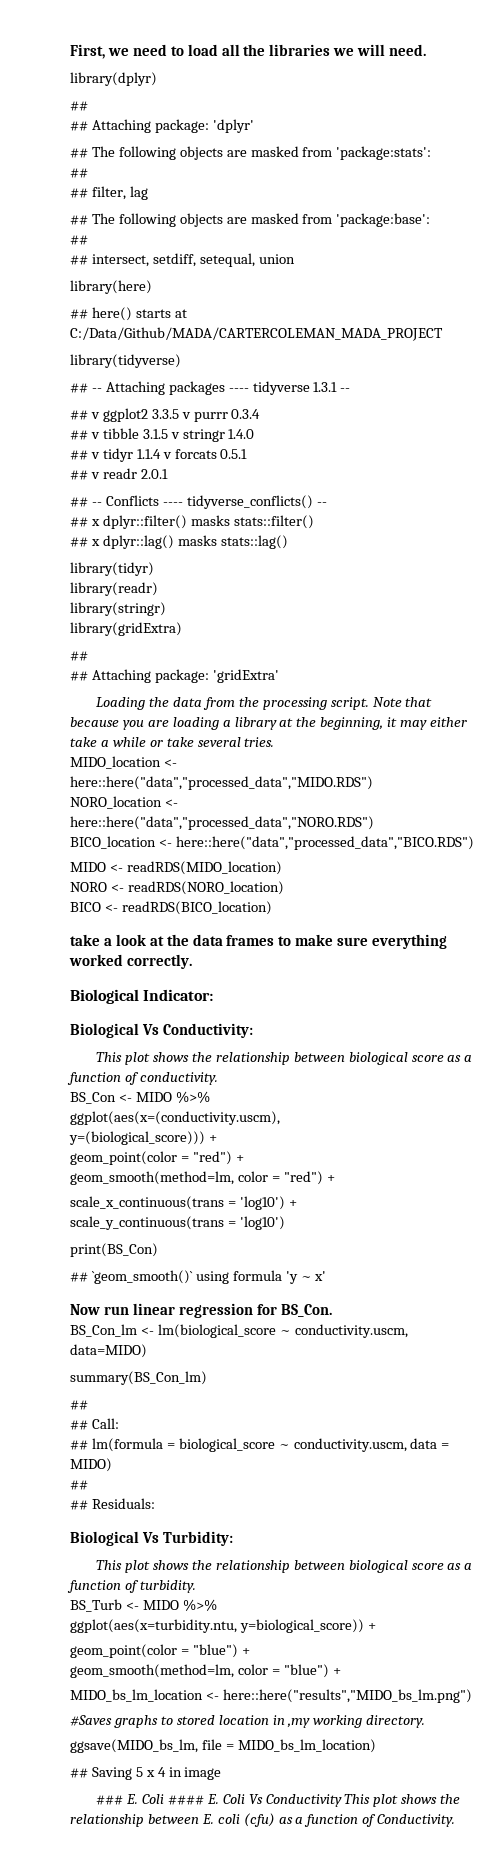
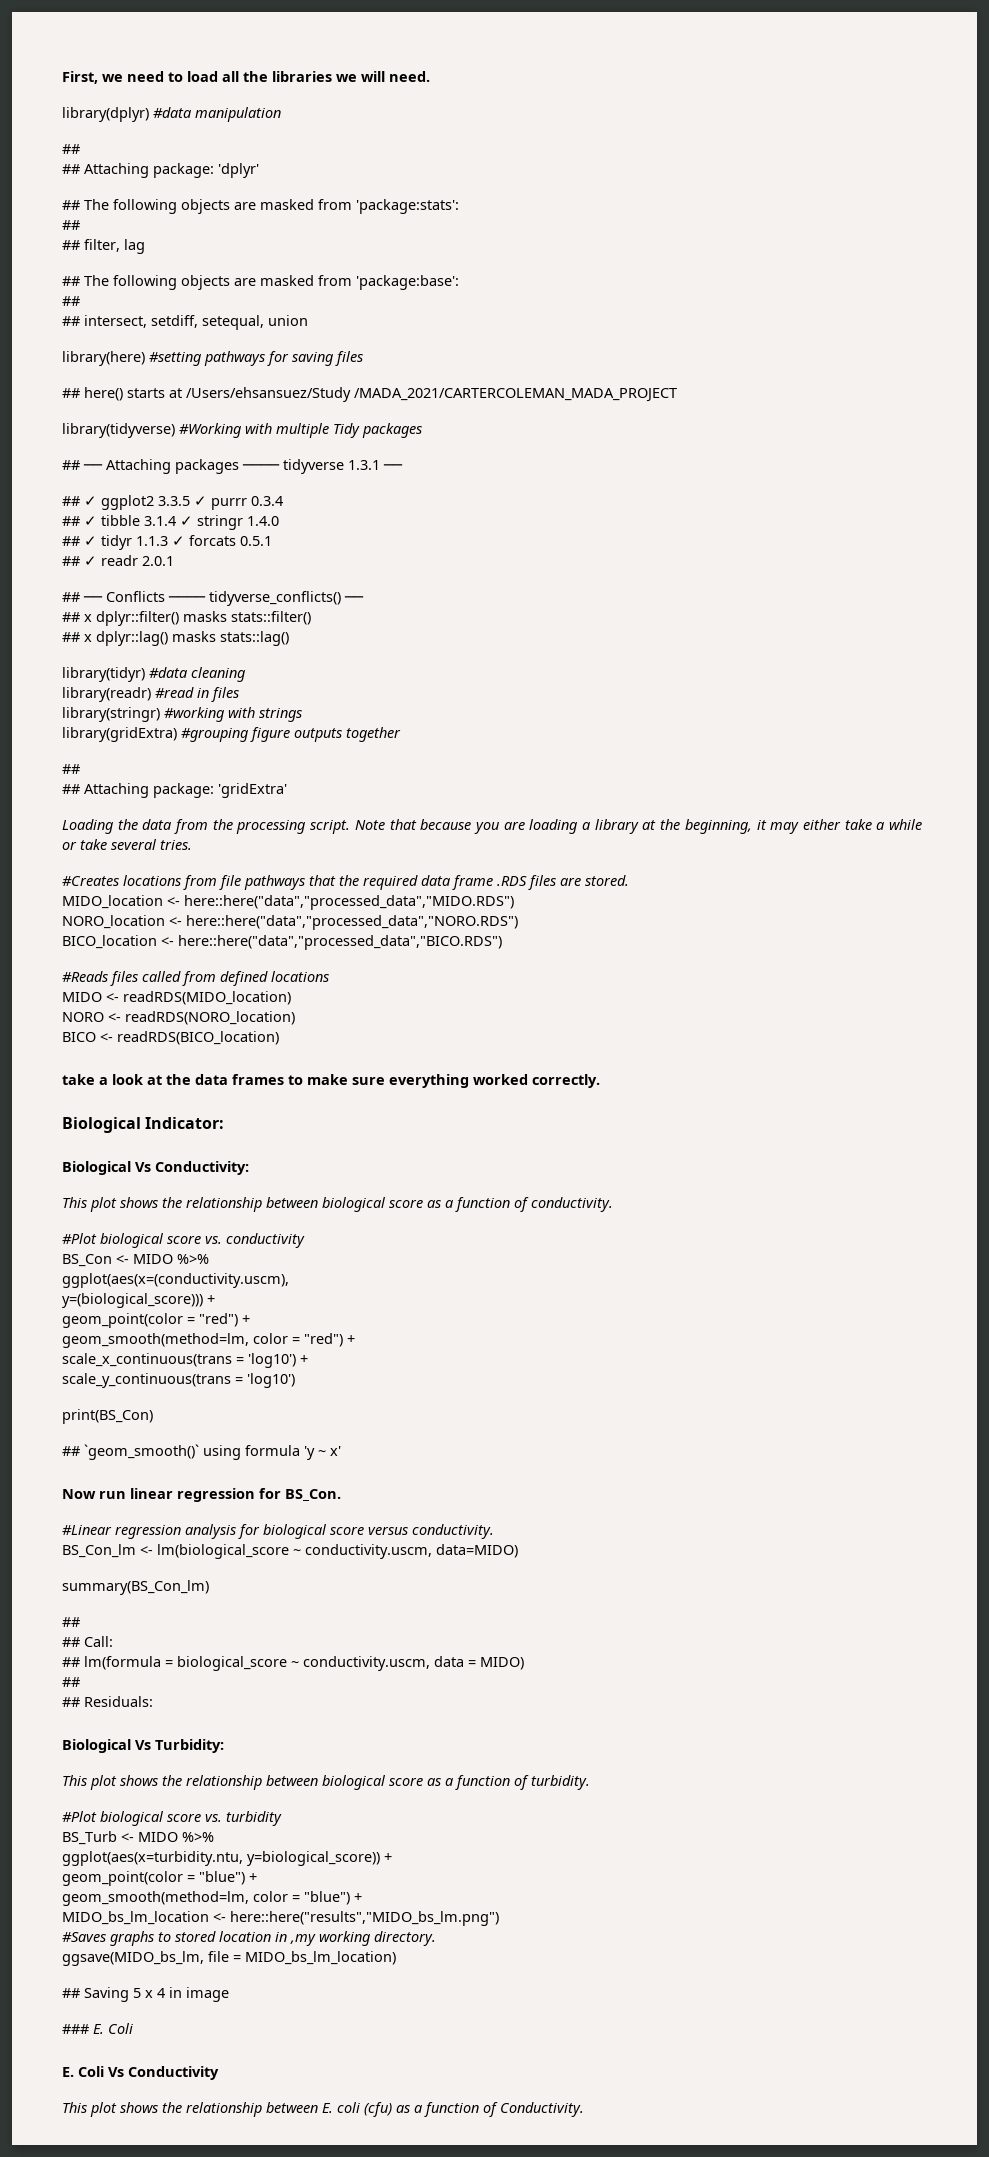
- library(dplyr)
+ library(dplyr) #data manipulation
- library(here)
+ library(here) #setting pathways for saving files
- ## here() starts at C:/Data/Github/MADA/CARTERCOLEMAN_MADA_PROJECT
+ ## here() starts at /Users/ehsansuez/Study /MADA_2021/CARTERCOLEMAN_MADA_PROJECT
- library(tidyverse)
- ## -- Attaching packages ---- tidyverse 1.3.1 --
- ## v ggplot2 3.3.5 v purrr 0.3.4
+ library(tidyverse) #Working with multiple Tidy packages
+ ## ── Attaching packages ──── tidyverse 1.3.1 ──
+ ## ✓ ggplot2 3.3.5 ✓ purrr 0.3.4
- ## v tibble 3.1.5 v stringr 1.4.0
+ ## ✓ tibble 3.1.4 ✓ stringr 1.4.0
- ## v tidyr 1.1.4 v forcats 0.5.1
+ ## ✓ tidyr 1.1.3 ✓ forcats 0.5.1
- ## v readr 2.0.1
+ ## ✓ readr 2.0.1
- ## -- Conflicts ---- tidyverse_conflicts() --
+ ## ── Conflicts ──── tidyverse_conflicts() ──
- library(tidyr)
+ library(tidyr) #data cleaning
- library(readr)
- library(stringr)
- library(gridExtra)
+ library(readr) #read in files
+ library(stringr) #working with strings
+ library(gridExtra) #grouping figure outputs together
+ #Creates locations from file pathways that the required data frame .RDS files are stored.
+ #Reads files called from defined locations
+ #Plot biological score vs. conductivity
+ #Linear regression analysis for biological score versus conductivity.
+ #Plot biological score vs. turbidity
- ### E. Coli #### E. Coli Vs Conductivity This plot shows the relationship between E. coli (cfu) as a function of Conductivity.
+ ### E. Coli
+ E. Coli Vs Conductivity
+ This plot shows the relationship between E. coli (cfu) as a function of Conductivity.

